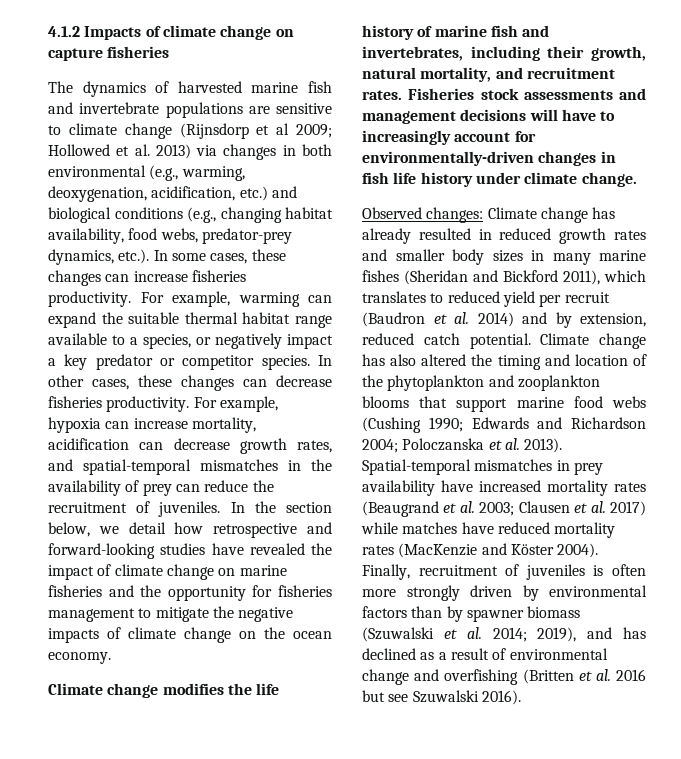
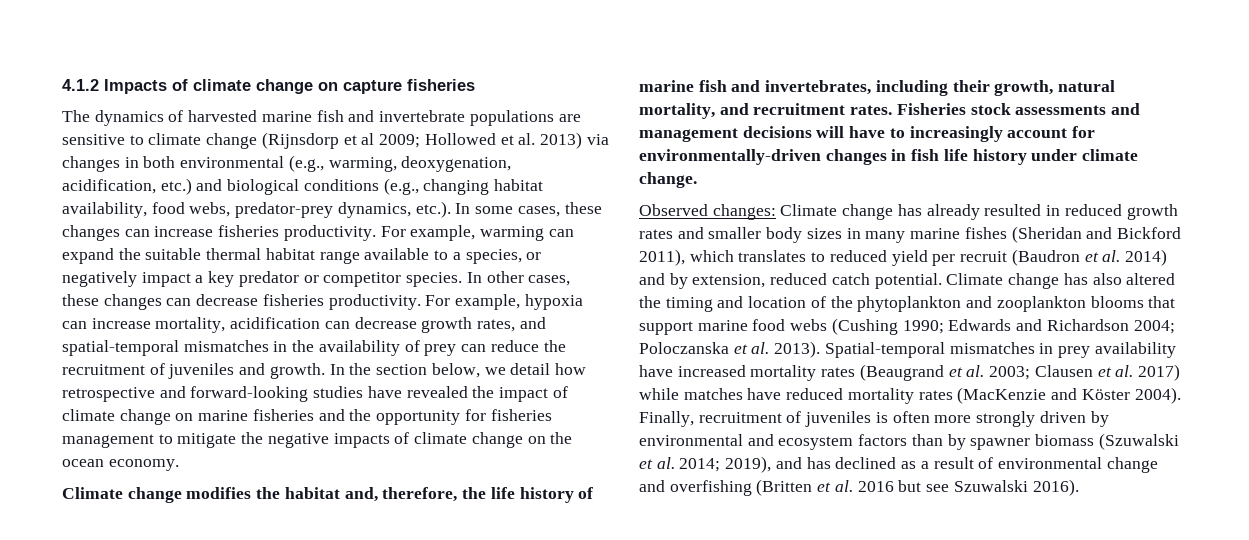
- For example, hypoxia can increase mortality, acidification can decrease growth rates, and spatial-temporal mismatches in the availability of prey can reduce the recruitment of juveniles.
+ For example, hypoxia can increase mortality, acidification can decrease growth rates, and spatial-temporal mismatches in the availability of prey can reduce the recruitment of juveniles and growth.
- Climate change modifies the life history of marine fish and invertebrates, including their growth, natural mortality, and recruitment rates.
+ Climate change modifies the habitat and, therefore, the life history of marine fish and invertebrates, including their growth, natural mortality, and recruitment rates.
- Finally, recruitment of juveniles is often more strongly driven by environmental factors than by spawner biomass (Szuwalski et al. 2014; 2019), and has declined as a result of environmental change and overfishing (Britten et al. 2016 but see Szuwalski 2016).
+ Finally, recruitment of juveniles is often more strongly driven by environmental and ecosystem factors than by spawner biomass (Szuwalski et al. 2014; 2019), and has declined as a result of environmental change and overfishing (Britten et al. 2016 but see Szuwalski 2016).

